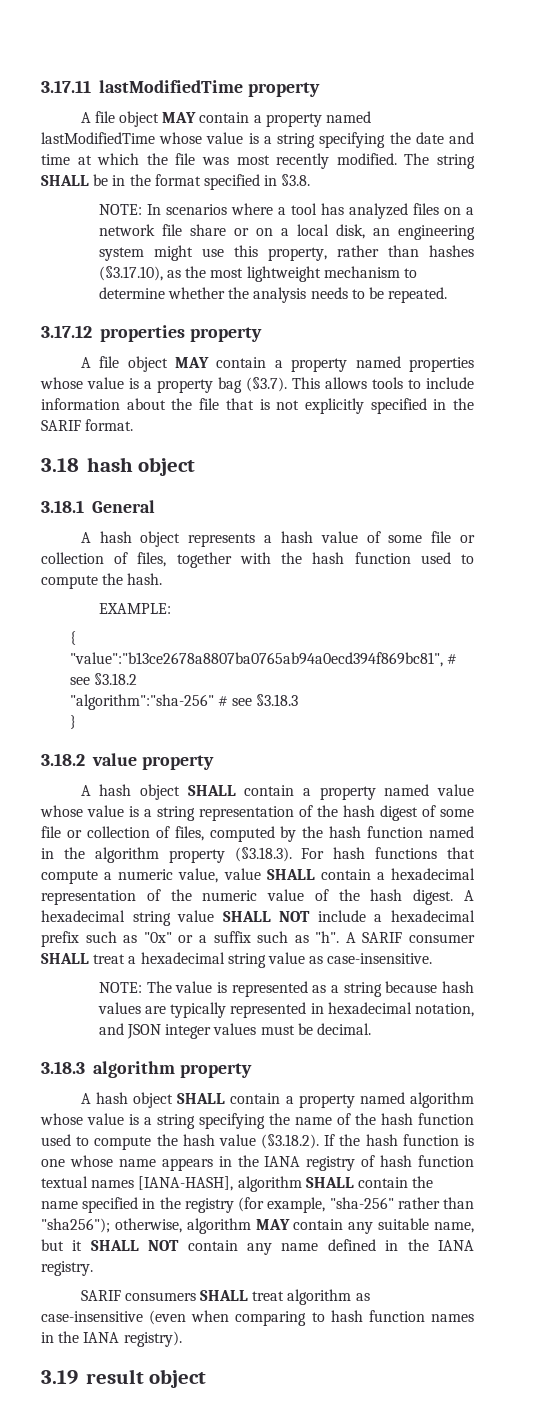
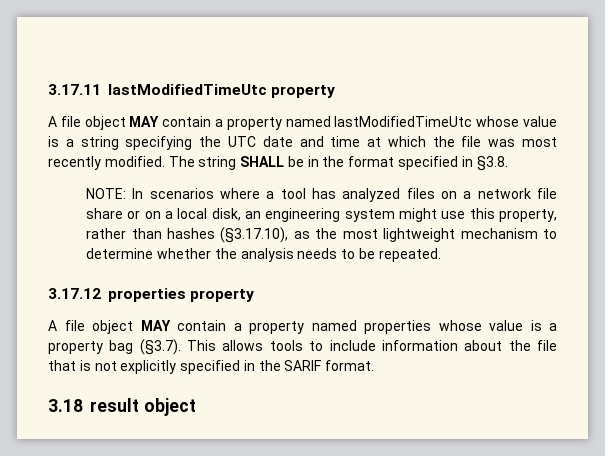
- 3.17.11 lastModifiedTime property
- A file object MAY contain a property named lastModifiedTime whose value is a string specifying the date and time at which the file was most recently modified.
+ 3.17.11 lastModifiedTimeUtc property
+ A file object MAY contain a property named lastModifiedTimeUtc whose value is a string specifying the UTC date and time at which the file was most recently modified.
- 3.18 hash object
- 3.18.1 General
- A hash object represents a hash value of some file or collection of files, together with the hash function used to compute the hash.
- EXAMPLE:
- {
- "value":"b13ce2678a8807ba0765ab94a0ecd394f869bc81", # see §3.18.2
- "algorithm":"sha-256" # see §3.18.3
- }
- 3.18.2 value property
- A hash object SHALL contain a property named value whose value is a string representation of the hash digest of some file or collection of files, computed by the hash function named in the algorithm property (§3.18.3). For hash functions that compute a numeric value, value SHALL contain a hexadecimal representation of the numeric value of the hash digest. A hexadecimal string value SHALL NOT include a hexadecimal prefix such as "0x" or a suffix such as "h". A SARIF consumer SHALL treat a hexadecimal string value as case-insensitive.
- NOTE: The value is represented as a string because hash values are typically represented in hexadecimal notation, and JSON integer values must be decimal.
- 3.18.3 algorithm property
- A hash object SHALL contain a property named algorithm whose value is a string specifying the name of the hash function used to compute the hash value (§3.18.2). If the hash function is one whose name appears in the IANA registry of hash function textual names [IANA-HASH], algorithm SHALL contain the name specified in the registry (for example, "sha-256" rather than "sha256"); otherwise, algorithm MAY contain any suitable name, but it SHALL NOT contain any name defined in the IANA registry.
- SARIF consumers SHALL treat algorithm as case-insensitive (even when comparing to hash function names in the IANA registry).
- 3.19 result object
+ 3.18 result object

